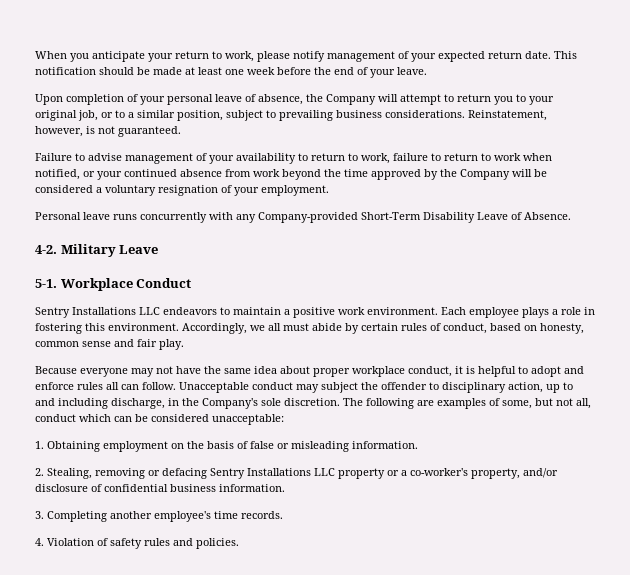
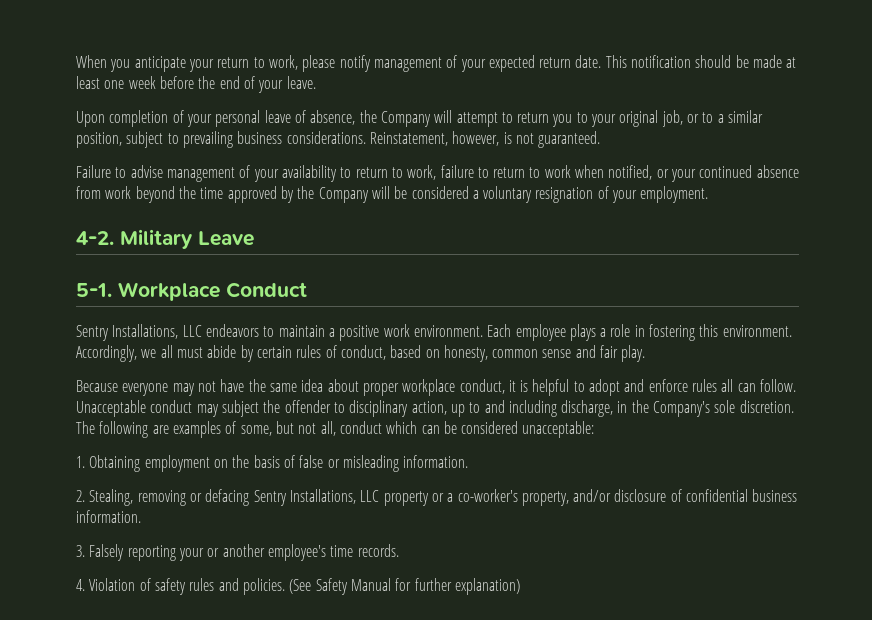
- Personal leave runs concurrently with any Company-provided Short-Term Disability Leave of Absence.
- Sentry Installations LLC endeavors to maintain a positive work environment.
+ Sentry Installations, LLC endeavors to maintain a positive work environment.
- 2. Stealing, removing or defacing Sentry Installations LLC property or a co-worker's property, and/or disclosure of confidential business information.
+ 2. Stealing, removing or defacing Sentry Installations, LLC property or a co-worker's property, and/or disclosure of confidential business information.
- 3. Completing another employee's time records.
+ 3. Falsely reporting your or another employee's time records.
+ (See Safety Manual for further explanation)

